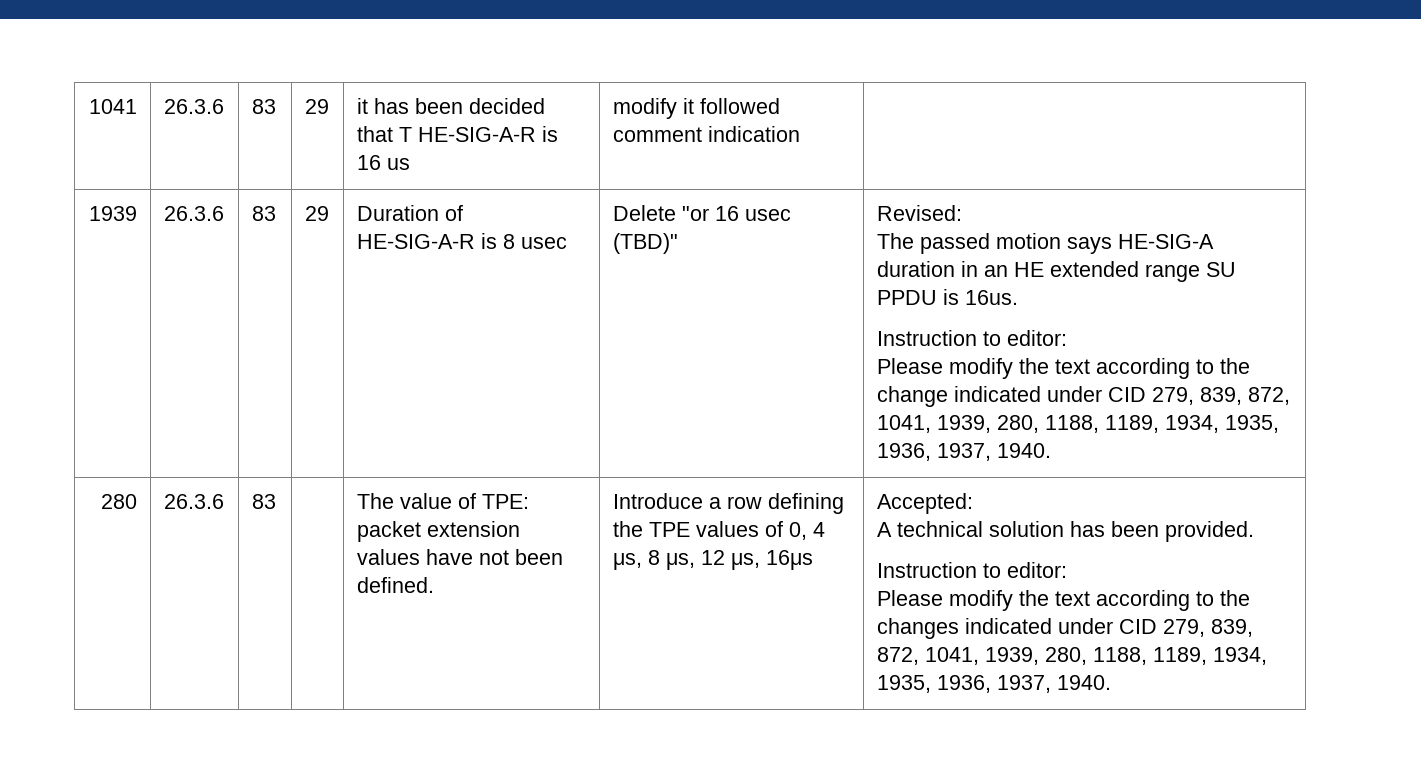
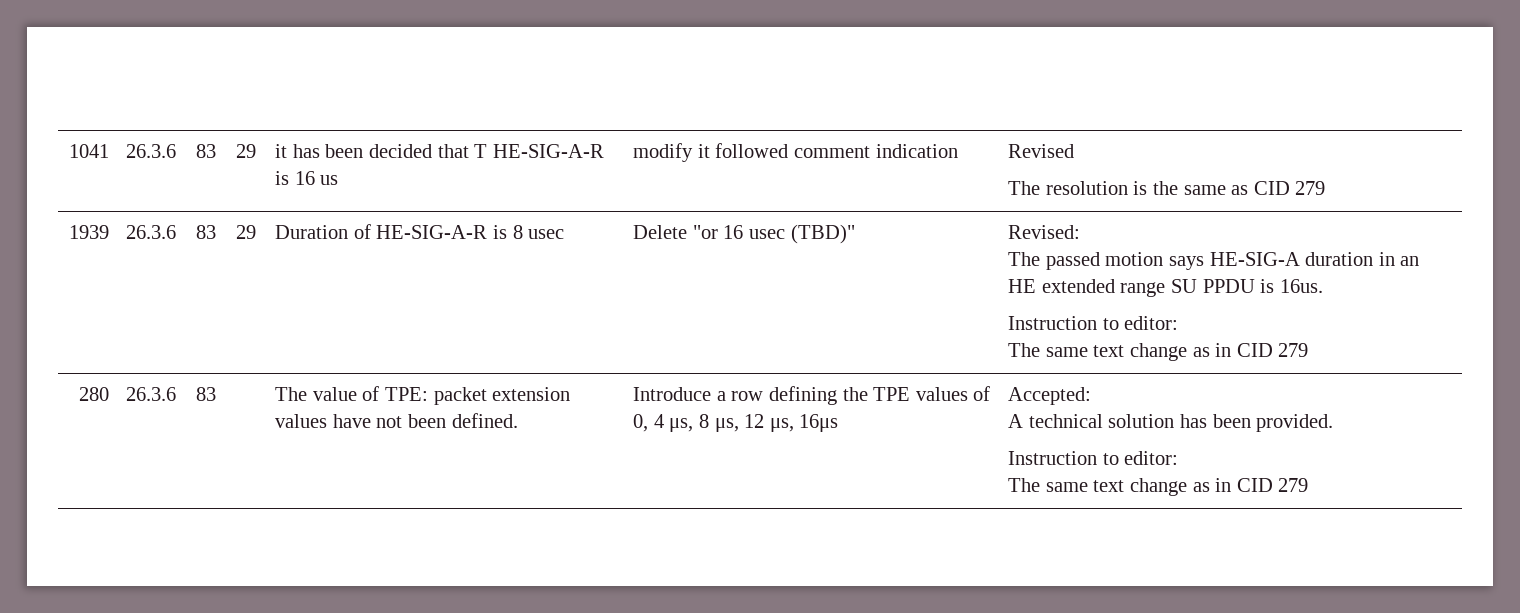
- 1041 | 26.3.6 | 83 | 29 | it has been decided that T HE-SIG-A-R is 16 us | modify it followed comment indication |
+ 1041 | 26.3.6 | 83 | 29 | it has been decided that T HE-SIG-A-R is 16 us | modify it followed comment indication | Revised
+ The resolution is the same as CID 279
  The passed motion says HE-SIG-A duration in an HE extended range SU PPDU is 16us.
  Instruction to editor:
- Please modify the text according to the change indicated under CID 279, 839, 872, 1041, 1939, 280, 1188, 1189, 1934, 1935, 1936, 1937, 1940.
+ The same text change as in CID 279
  A technical solution has been provided.
  Instruction to editor:
- Please modify the text according to the changes indicated under CID 279, 839, 872, 1041, 1939, 280, 1188, 1189, 1934, 1935, 1936, 1937, 1940.
+ The same text change as in CID 279

